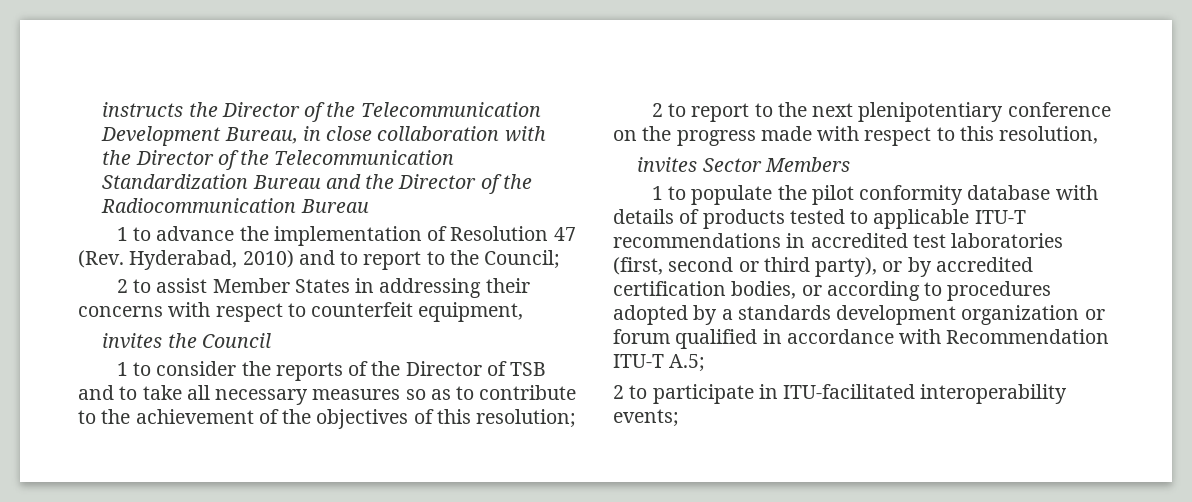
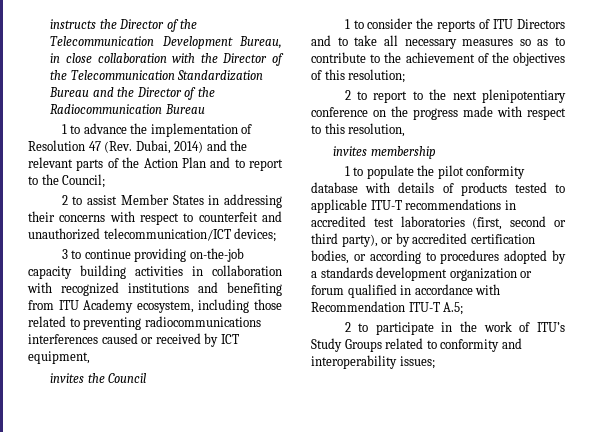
- 1 to advance the implementation of Resolution 47 (Rev. Hyderabad, 2010) and to report to the Council;
+ 1 to advance the implementation of Resolution 47 (Rev. Dubai, 2014) and the relevant parts of the Action Plan and to report to the Council;
- 2 to assist Member States in addressing their concerns with respect to counterfeit equipment,
+ 2 to assist Member States in addressing their concerns with respect to counterfeit and unauthorized telecommunication/ICT devices;
+ 3 to continue providing on-the-job capacity building activities in collaboration with recognized institutions and benefiting from ITU Academy ecosystem, including those related to preventing radiocommunications interferences caused or received by ICT equipment,
- 1 to consider the reports of the Director of TSB and to take all necessary measures so as to contribute to the achievement of the objectives of this resolution;
+ 1 to consider the reports of ITU Directors and to take all necessary measures so as to contribute to the achievement of the objectives of this resolution;
- invites Sector Members
+ invites membership
- 2 to participate in ITU-facilitated interoperability events;
+ 2 to participate in the work of ITU’s Study Groups related to conformity and interoperability issues;

